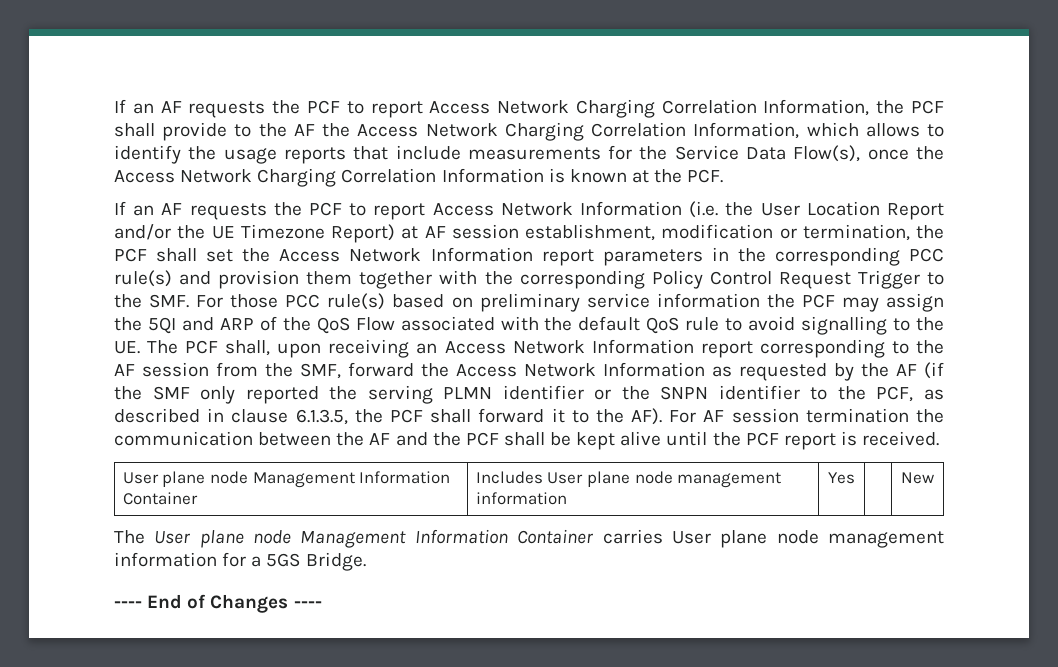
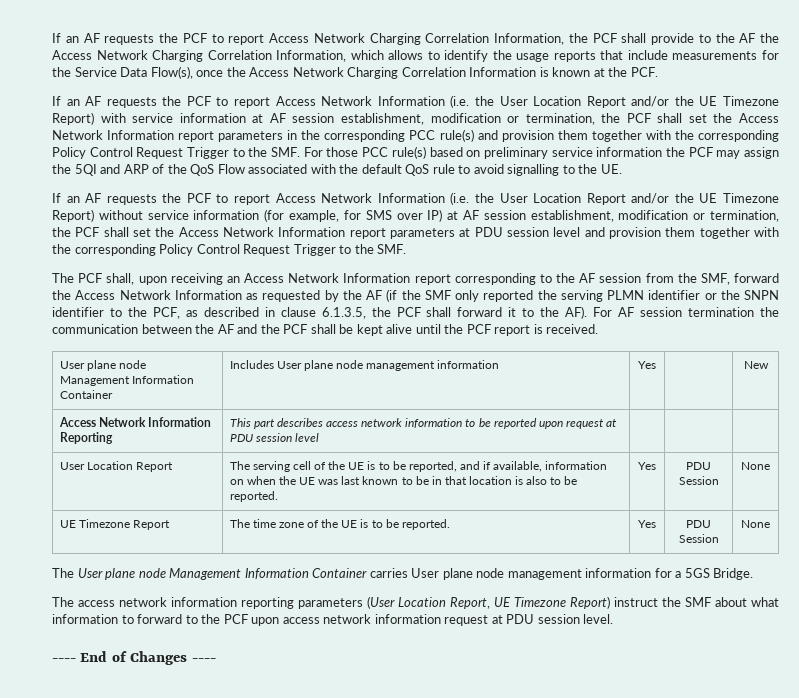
- If an AF requests the PCF to report Access Network Information (i.e. the User Location Report and/or the UE Timezone Report) at AF session establishment, modification or termination, the PCF shall set the Access Network Information report parameters in the corresponding PCC rule(s) and provision them together with the corresponding Policy Control Request Trigger to the SMF. For those PCC rule(s) based on preliminary service information the PCF may assign the 5QI and ARP of the QoS Flow associated with the default QoS rule to avoid signalling to the UE. The PCF shall, upon receiving an Access Network Information report corresponding to the AF session from the SMF, forward the Access Network Information as requested by the AF (if the SMF only reported the serving PLMN identifier or the SNPN identifier to the PCF, as described in clause 6.1.3.5, the PCF shall forward it to the AF). For AF session termination the communication between the AF and the PCF shall be kept alive until the PCF report is received.
+ If an AF requests the PCF to report Access Network Information (i.e. the User Location Report and/or the UE Timezone Report) with service information at AF session establishment, modification or termination, the PCF shall set the Access Network Information report parameters in the corresponding PCC rule(s) and provision them together with the corresponding Policy Control Request Trigger to the SMF. For those PCC rule(s) based on preliminary service information the PCF may assign the 5QI and ARP of the QoS Flow associated with the default QoS rule to avoid signalling to the UE.
+ If an AF requests the PCF to report Access Network Information (i.e. the User Location Report and/or the UE Timezone Report) without service information (for example, for SMS over IP) at AF session establishment, modification or termination, the PCF shall set the Access Network Information report parameters at PDU session level and provision them together with the corresponding Policy Control Request Trigger to the SMF.
+ The PCF shall, upon receiving an Access Network Information report corresponding to the AF session from the SMF, forward the Access Network Information as requested by the AF (if the SMF only reported the serving PLMN identifier or the SNPN identifier to the PCF, as described in clause 6.1.3.5, the PCF shall forward it to the AF). For AF session termination the communication between the AF and the PCF shall be kept alive until the PCF report is received.
+ Access Network Information Reporting | This part describes access network information to be reported upon request at PDU session level | | |
+ User Location Report | The serving cell of the UE is to be reported, and if available, information on when the UE was last known to be in that location is also to be reported. | Yes | PDU Session | None
+ UE Timezone Report | The time zone of the UE is to be reported. | Yes | PDU Session | None
+ The access network information reporting parameters (User Location Report, UE Timezone Report) instruct the SMF about what information to forward to the PCF upon access network information request at PDU session level.

